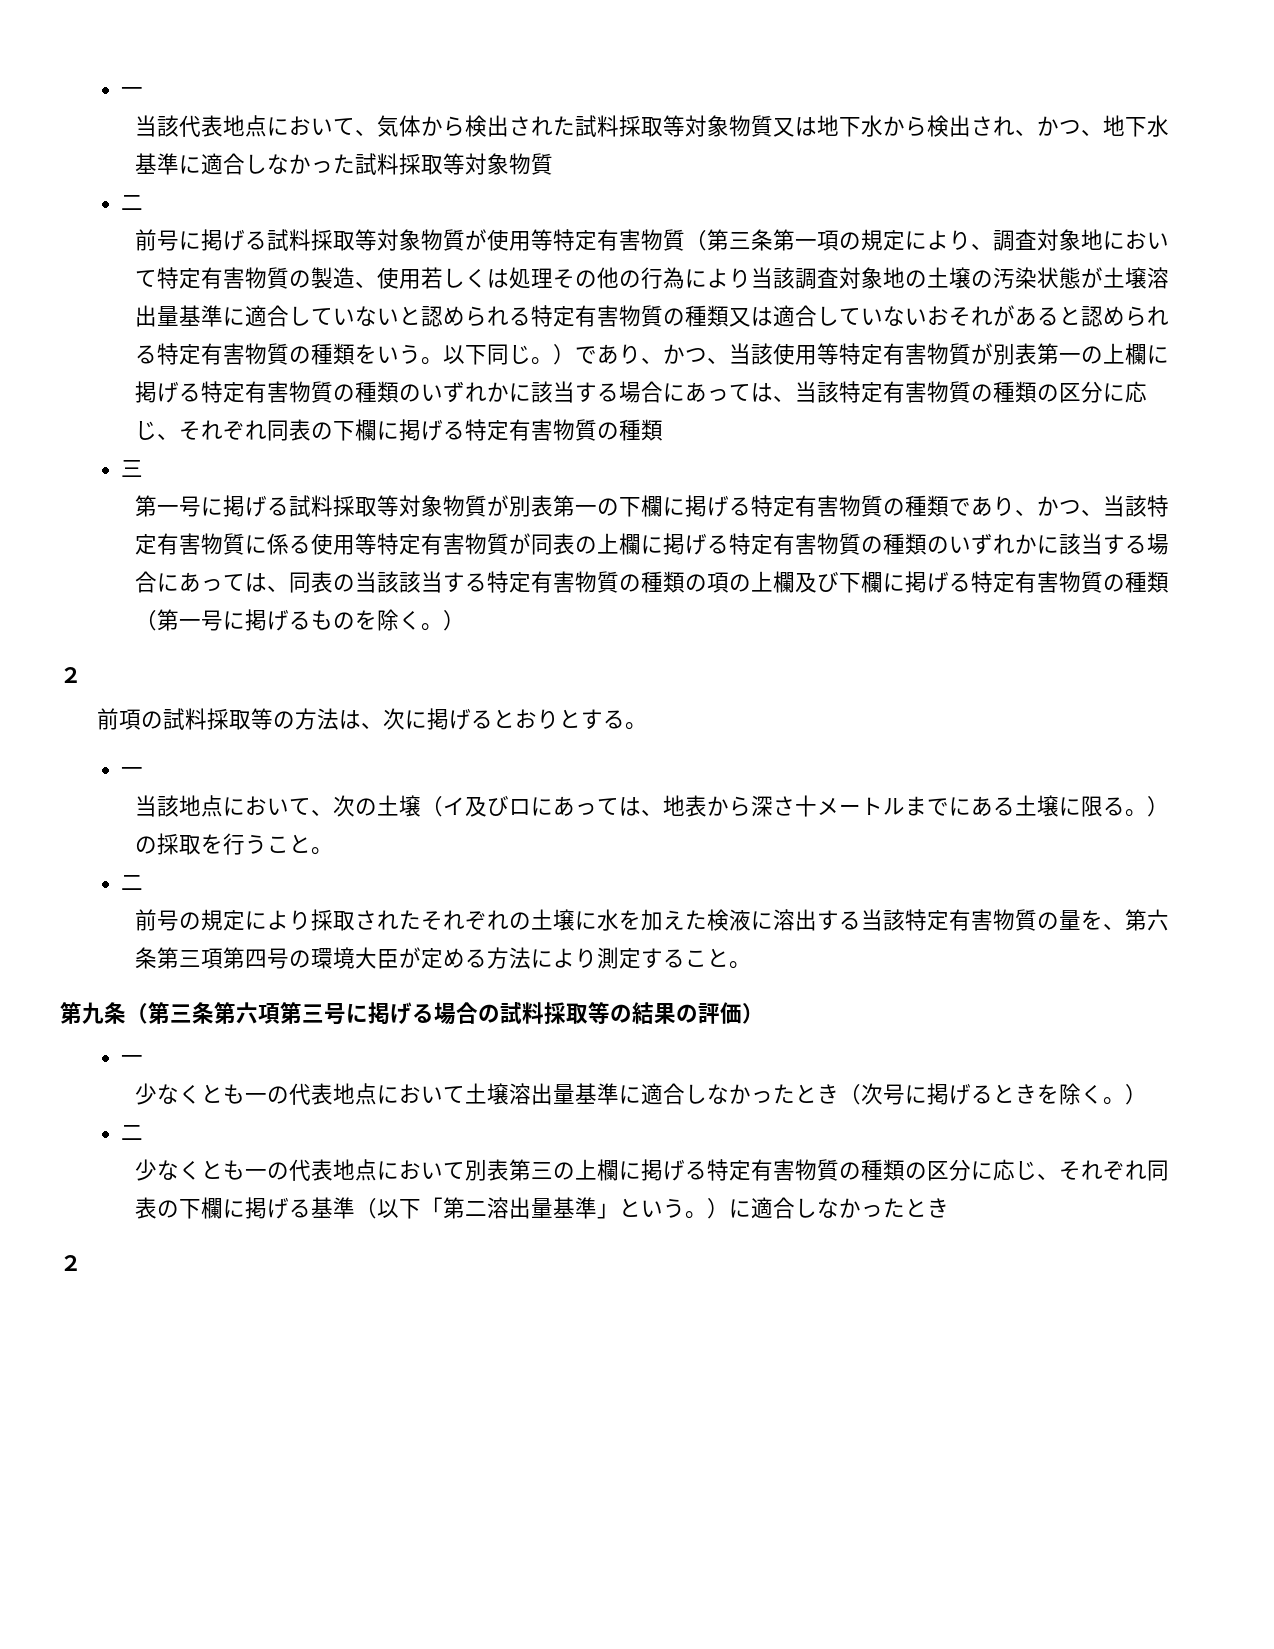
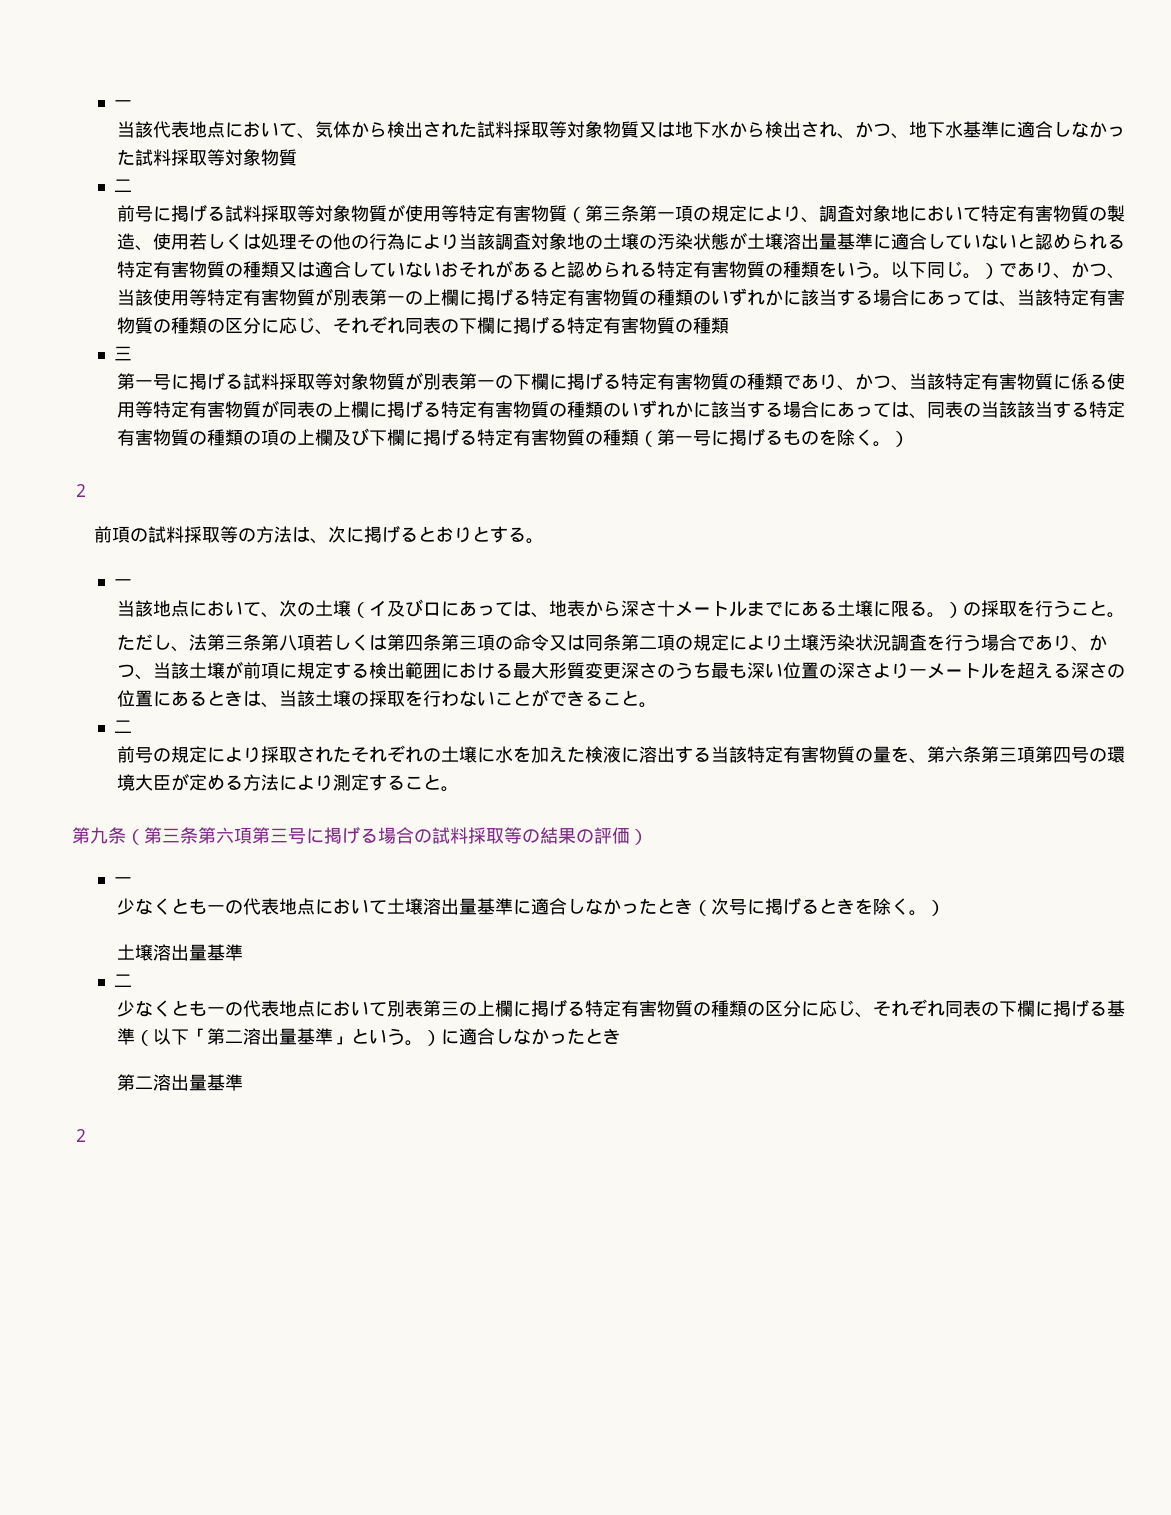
+ ただし、法第三条第八項若しくは第四条第三項の命令又は同条第二項の規定により土壌汚染状況調査を行う場合であり、かつ、当該土壌が前項に規定する検出範囲における最大形質変更深さのうち最も深い位置の深さより一メートルを超える深さの位置にあるときは、当該土壌の採取を行わないことができること。
  少なくとも一の代表地点において土壌溶出量基準に適合しなかったとき（次号に掲げるときを除く。）
+ 土壌溶出量基準
  少なくとも一の代表地点において別表第三の上欄に掲げる特定有害物質の種類の区分に応じ、それぞれ同表の下欄に掲げる基準（以下「第二溶出量基準」という。）に適合しなかったとき
+ 第二溶出量基準

